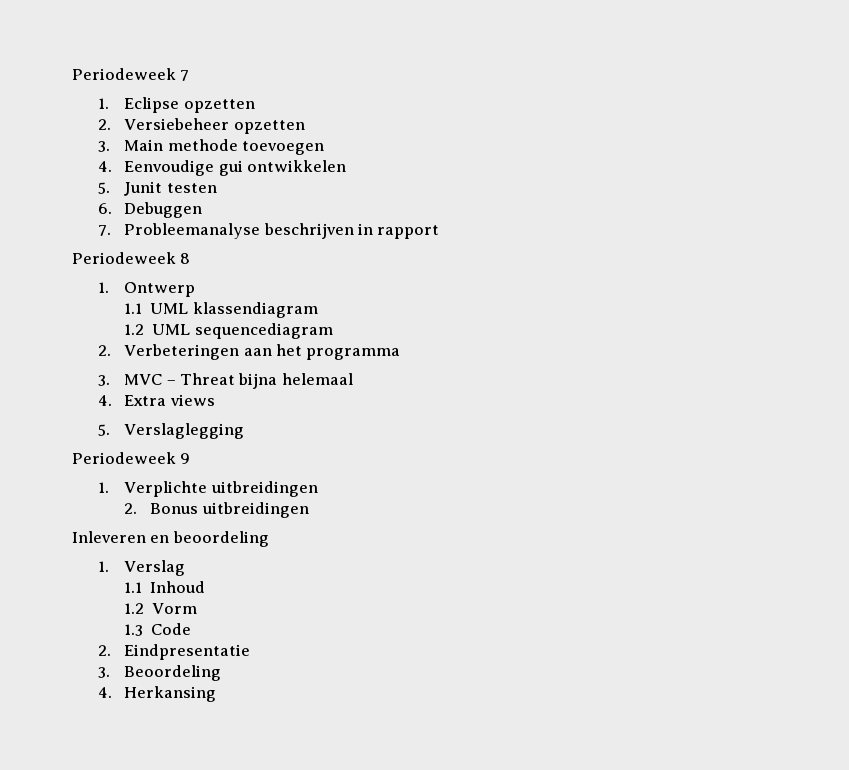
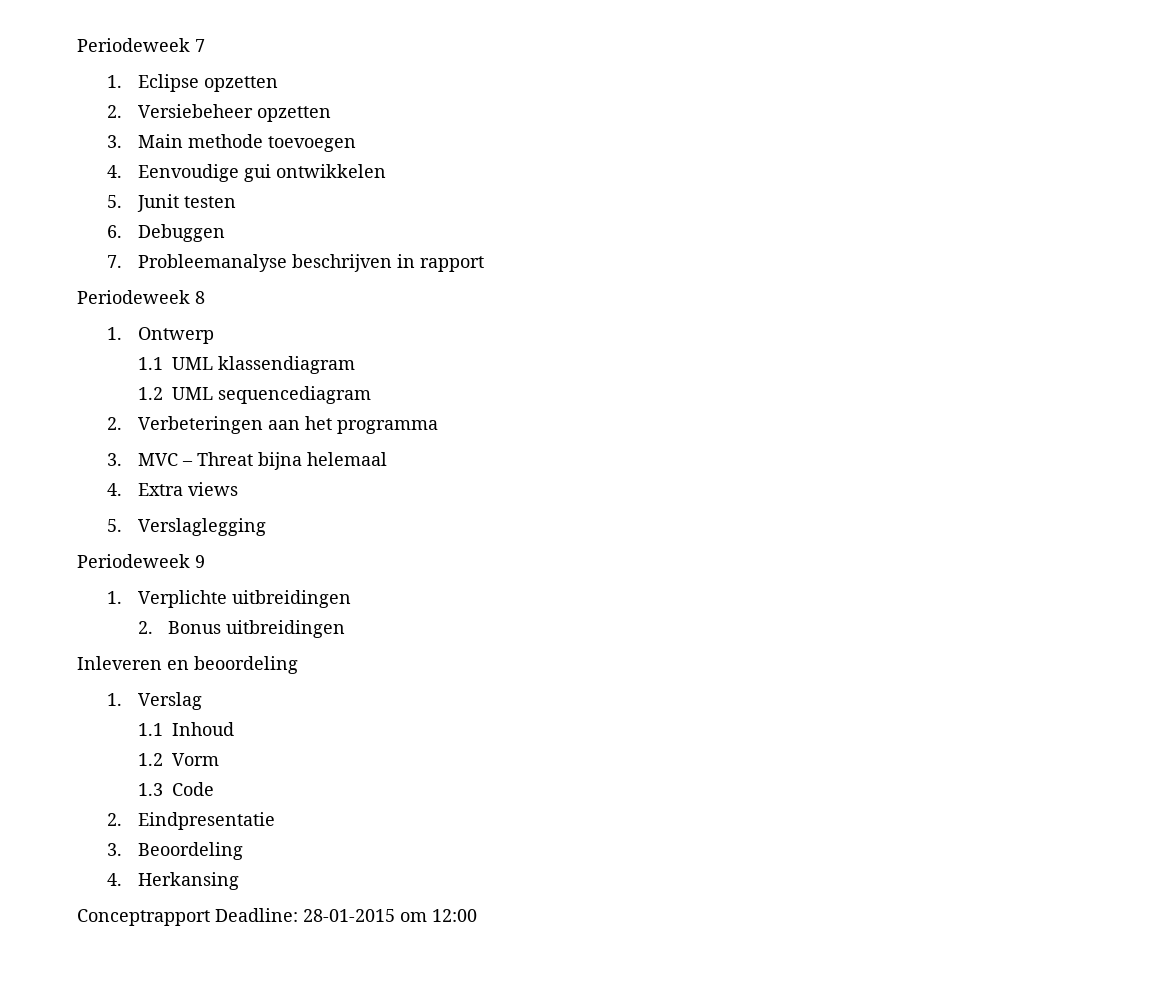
+ Conceptrapport Deadline: 28-01-2015 om 12:00

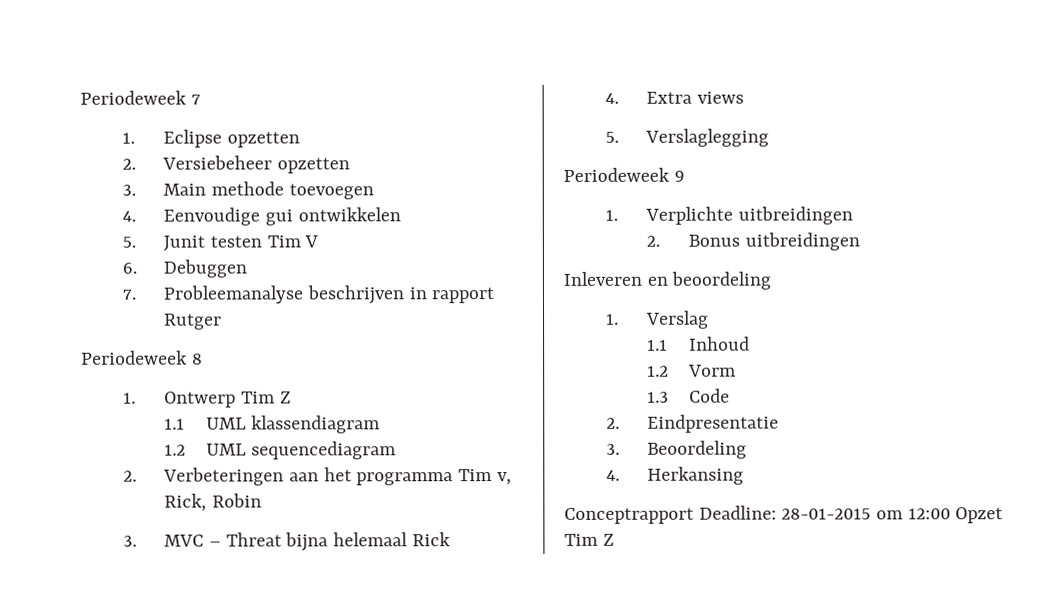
- 5. Junit testen
+ 5. Junit testen Tim V
- 7. Probleemanalyse beschrijven in rapport
+ 7. Probleemanalyse beschrijven in rapport Rutger
- 1. Ontwerp
+ 1. Ontwerp Tim Z
- 2. Verbeteringen aan het programma
+ 2. Verbeteringen aan het programma Tim v, Rick, Robin
- 3. MVC – Threat bijna helemaal
+ 3. MVC – Threat bijna helemaal Rick
- Conceptrapport Deadline: 28-01-2015 om 12:00
+ Conceptrapport Deadline: 28-01-2015 om 12:00 Opzet Tim Z

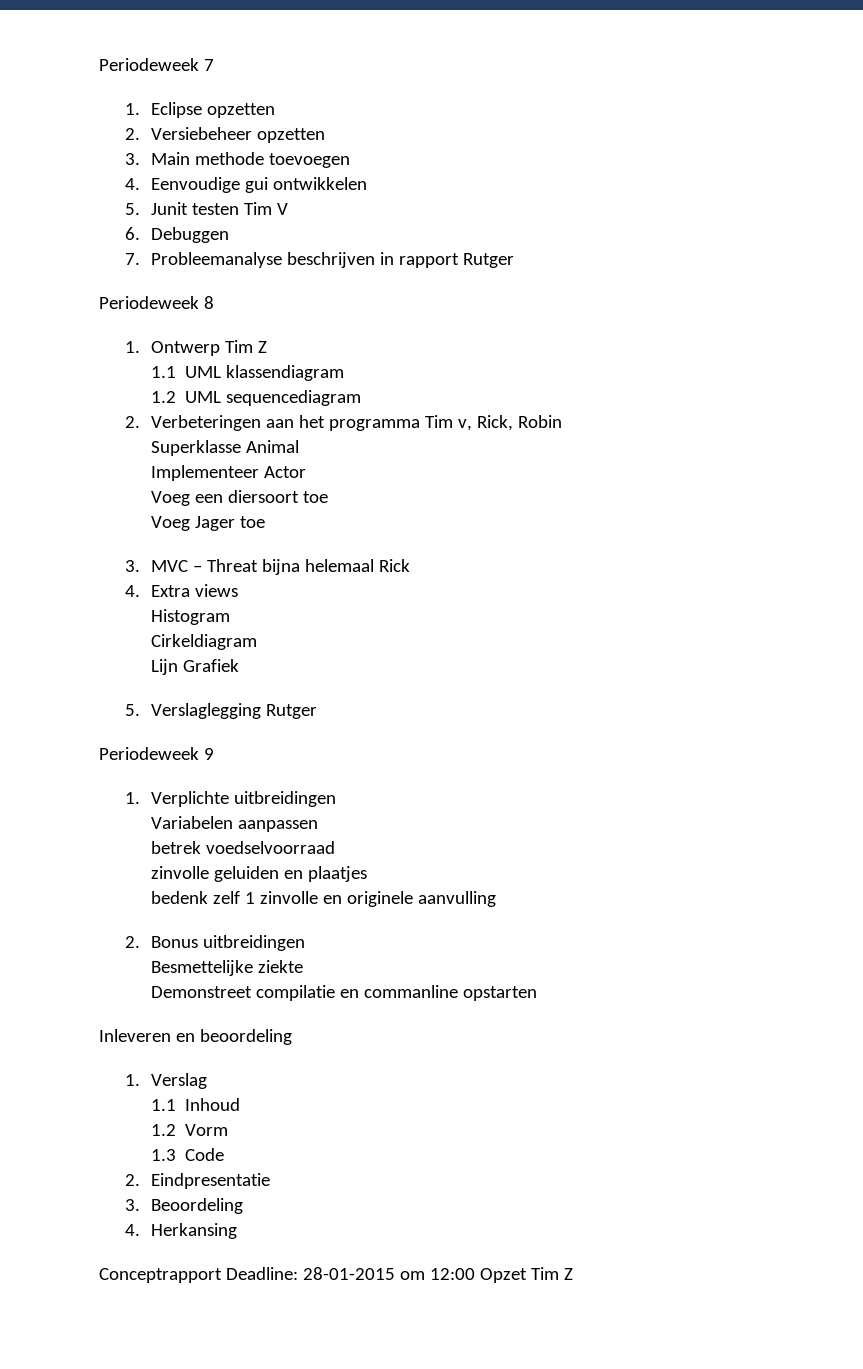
+ Superklasse Animal
+ Implementeer Actor
+ Voeg een diersoort toe
+ Voeg Jager toe
+ Histogram
+ Cirkeldiagram
+ Lijn Grafiek
- 5. Verslaglegging
+ 5. Verslaglegging Rutger
+ Variabelen aanpassen
+ betrek voedselvoorraad
+ zinvolle geluiden en plaatjes
+ bedenk zelf 1 zinvolle en originele aanvulling
  2. Bonus uitbreidingen
+ Besmettelijke ziekte
+ Demonstreet compilatie en commanline opstarten

